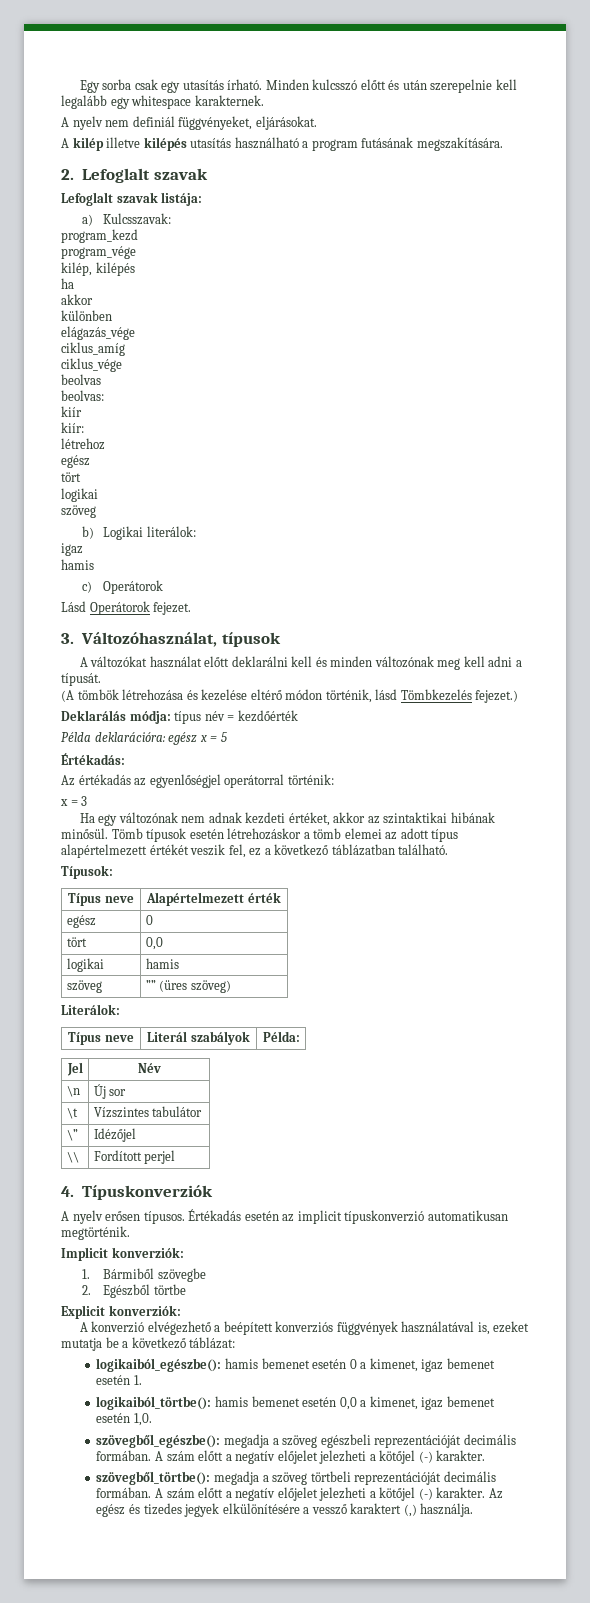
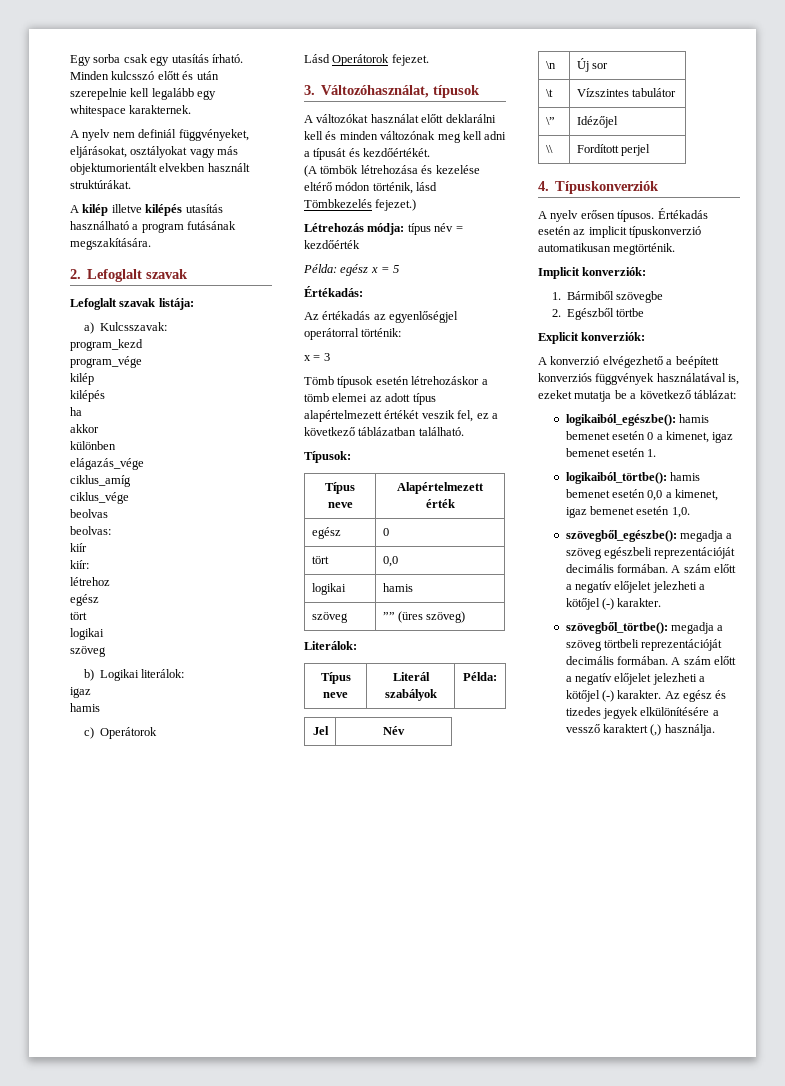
- A nyelv nem definiál függvényeket, eljárásokat.
+ A nyelv nem definiál függvényeket, eljárásokat, osztályokat vagy más objektumorientált elvekben használt struktúrákat.
  program_vége
- kilép, kilépés
+ kilép
+ kilépés
- A változókat használat előtt deklarálni kell és minden változónak meg kell adni a típusát.
+ A változókat használat előtt deklarálni kell és minden változónak meg kell adni a típusát és kezdőértékét.
- Deklarálás módja: típus név = kezdőérték
+ Létrehozás módja: típus név = kezdőérték
- Példa deklarációra: egész x = 5
+ Példa: egész x = 5
- Ha egy változónak nem adnak kezdeti értéket, akkor az szintaktikai hibának minősül.

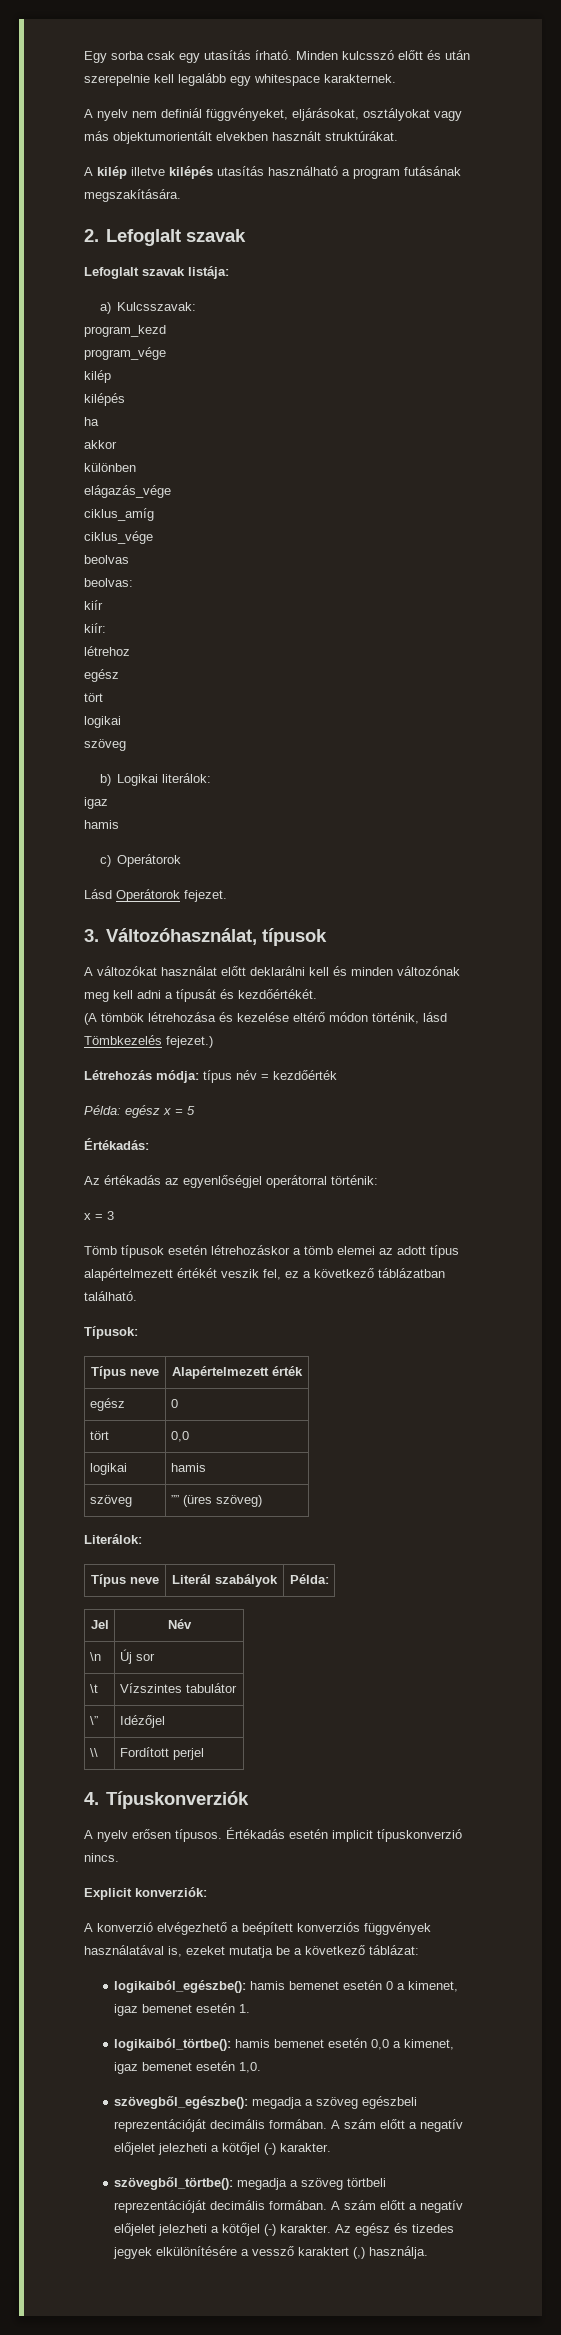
- Értékadás esetén az implicit típuskonverzió automatikusan megtörténik.
- Implicit konverziók:
- 1. Bármiből szövegbe
- 2. Egészből törtbe
+ Értékadás esetén implicit típuskonverzió nincs.

